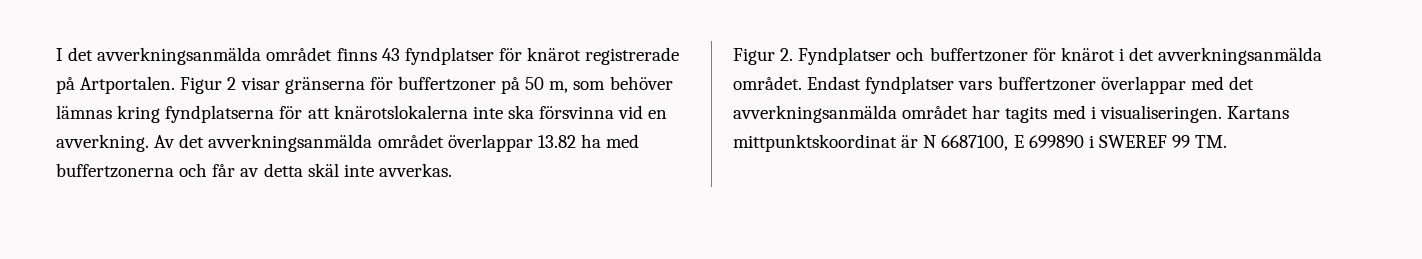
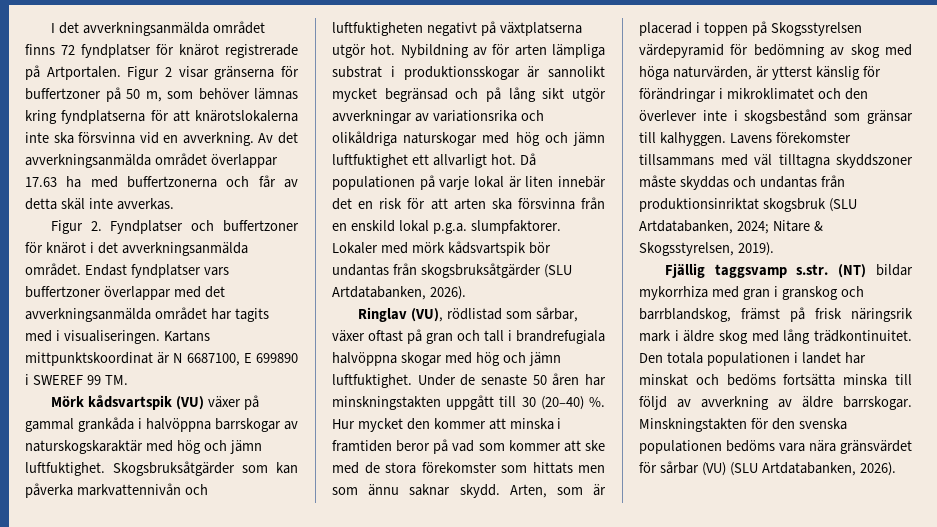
- I det avverkningsanmälda området finns 43 fyndplatser för knärot registrerade på Artportalen.
+ I det avverkningsanmälda området finns 72 fyndplatser för knärot registrerade på Artportalen.
- Av det avverkningsanmälda området överlappar 13.82 ha med buffertzonerna och får av detta skäl inte avverkas.
+ Av det avverkningsanmälda området överlappar 17.63 ha med buffertzonerna och får av detta skäl inte avverkas.
+ Mörk kådsvartspik (VU) växer på gammal grankåda i halvöppna barrskogar av naturskogskaraktär med hög och jämn luftfuktighet. Skogsbruksåtgärder som kan påverka markvattennivån och luftfuktigheten negativt på växtplatserna utgör hot. Nybildning av för arten lämpliga substrat i produktionsskogar är sannolikt mycket begränsad och på lång sikt utgör avverkningar av variationsrika och olikåldriga naturskogar med hög och jämn luftfuktighet ett allvarligt hot. Då populationen på varje lokal är liten innebär det en risk för att arten ska försvinna från en enskild lokal p.g.a. slumpfaktorer. Lokaler med mörk kådsvartspik bör undantas från skogsbruksåtgärder (SLU Artdatabanken, 2026).
+ Ringlav (VU), rödlistad som sårbar, växer oftast på gran och tall i brandrefugiala halvöppna skogar med hög och jämn luftfuktighet. Under de senaste 50 åren har minskningstakten uppgått till 30 (20–40) %. Hur mycket den kommer att minska i framtiden beror på vad som kommer att ske med de stora förekomster som hittats men som ännu saknar skydd. Arten, som är placerad i toppen på Skogsstyrelsen värdepyramid för bedömning av skog med höga naturvärden, är ytterst känslig för förändringar i mikroklimatet och den överlever inte i skogsbestånd som gränsar till kalhyggen. Lavens förekomster tillsammans med väl tilltagna skyddszoner måste skyddas och undantas från produktionsinriktat skogsbruk (SLU Artdatabanken, 2024; Nitare & Skogsstyrelsen, 2019).
+ Fjällig taggsvamp s.str. (NT) bildar mykorrhiza med gran i granskog och barrblandskog, främst på frisk näringsrik mark i äldre skog med lång trädkontinuitet. Den totala populationen i landet har minskat och bedöms fortsätta minska till följd av avverkning av äldre barrskogar. Minskningstakten för den svenska populationen bedöms vara nära gränsvärdet för sårbar (VU) (SLU Artdatabanken, 2026).

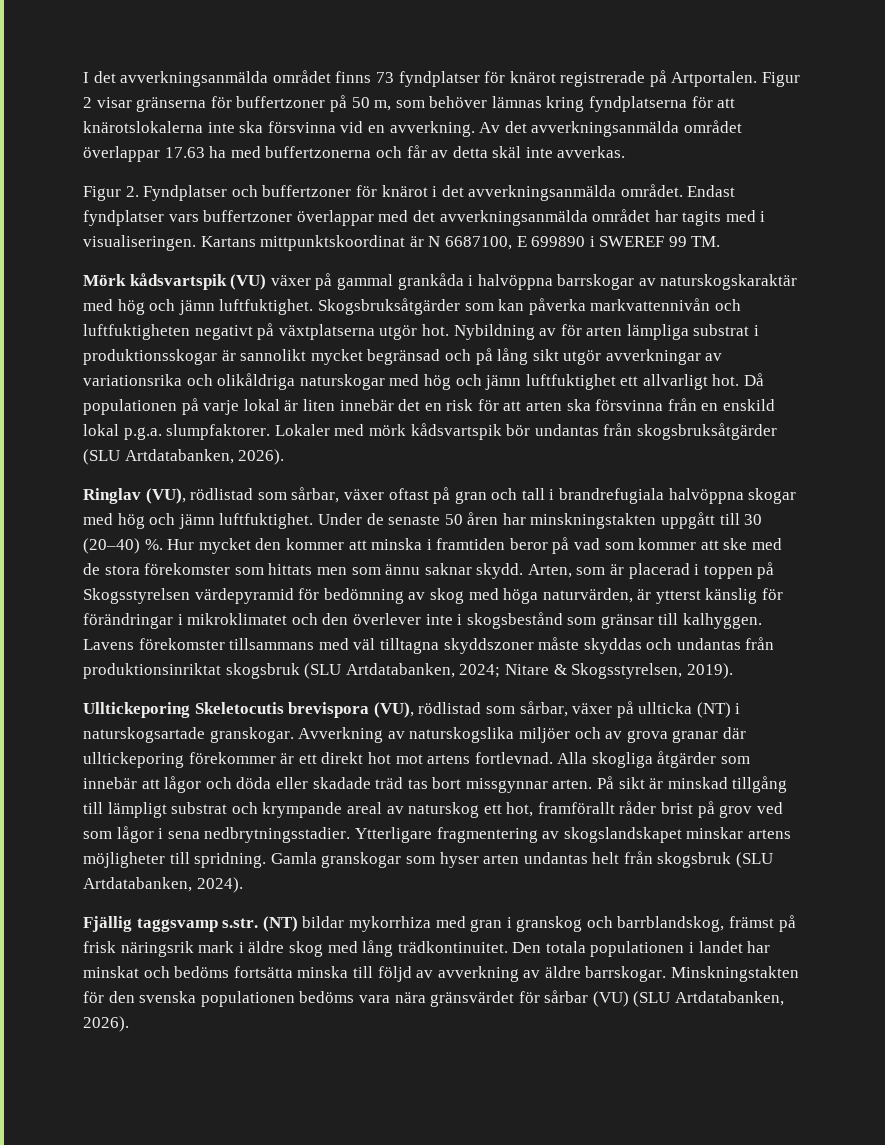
- I det avverkningsanmälda området finns 72 fyndplatser för knärot registrerade på Artportalen.
+ I det avverkningsanmälda området finns 73 fyndplatser för knärot registrerade på Artportalen.
+ Ulltickeporing Skeletocutis brevispora (VU), rödlistad som sårbar, växer på ullticka (NT) i naturskogsartade granskogar. Avverkning av naturskogslika miljöer och av grova granar där ulltickeporing förekommer är ett direkt hot mot artens fortlevnad. Alla skogliga åtgärder som innebär att lågor och döda eller skadade träd tas bort missgynnar arten. På sikt är minskad tillgång till lämpligt substrat och krympande areal av naturskog ett hot, framförallt råder brist på grov ved som lågor i sena nedbrytningsstadier. Ytterligare fragmentering av skogslandskapet minskar artens möjligheter till spridning. Gamla granskogar som hyser arten undantas helt från skogsbruk (SLU Artdatabanken, 2024).

